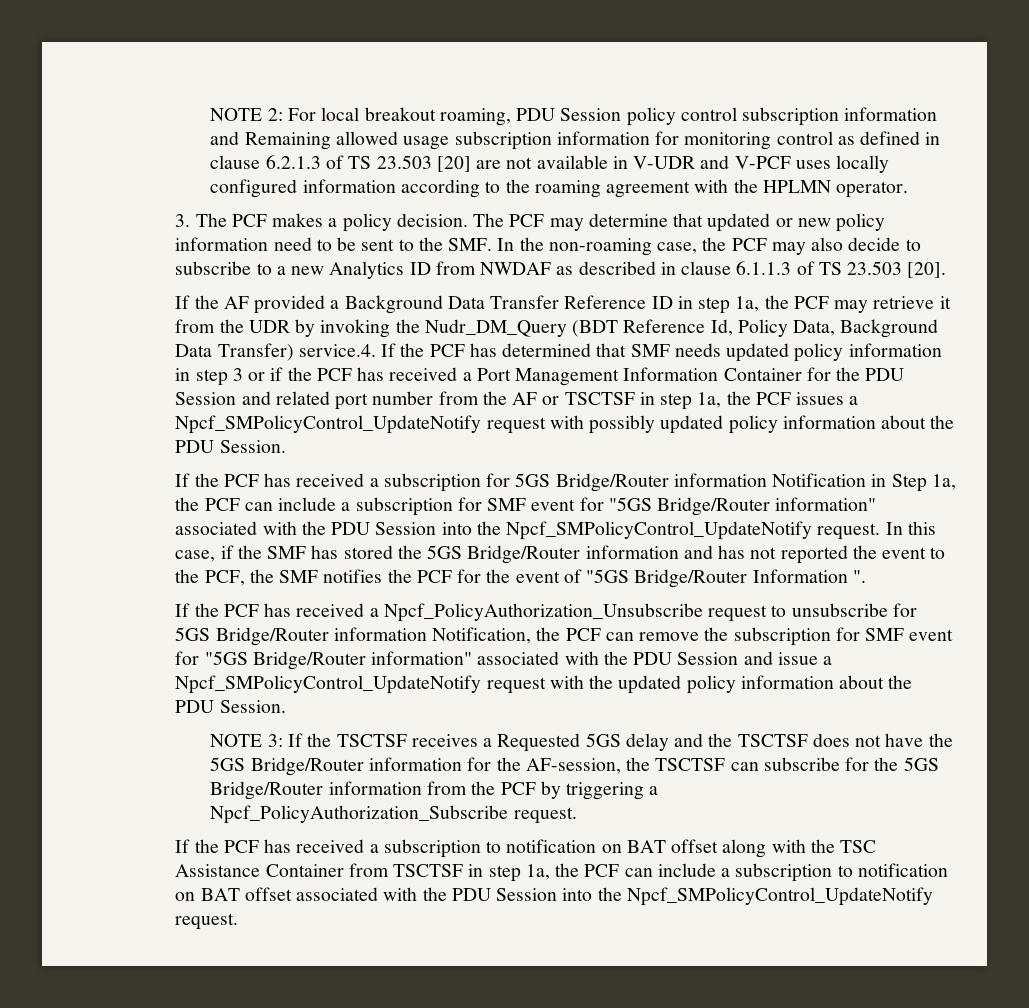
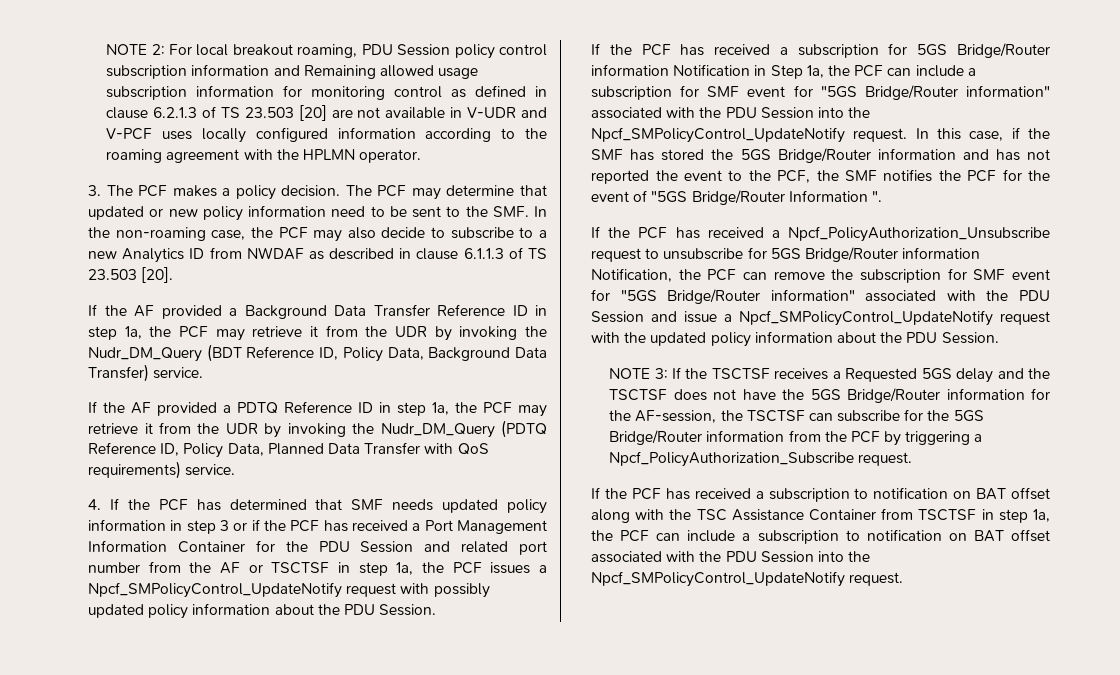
- If the AF provided a Background Data Transfer Reference ID in step 1a, the PCF may retrieve it from the UDR by invoking the Nudr_DM_Query (BDT Reference Id, Policy Data, Background Data Transfer) service.4. If the PCF has determined that SMF needs updated policy information in step 3 or if the PCF has received a Port Management Information Container for the PDU Session and related port number from the AF or TSCTSF in step 1a, the PCF issues a Npcf_SMPolicyControl_UpdateNotify request with possibly updated policy information about the PDU Session.
+ If the AF provided a Background Data Transfer Reference ID in step 1a, the PCF may retrieve it from the UDR by invoking the Nudr_DM_Query (BDT Reference ID, Policy Data, Background Data Transfer) service.
+ If the AF provided a PDTQ Reference ID in step 1a, the PCF may retrieve it from the UDR by invoking the Nudr_DM_Query (PDTQ Reference ID, Policy Data, Planned Data Transfer with QoS requirements) service.
+ 4. If the PCF has determined that SMF needs updated policy information in step 3 or if the PCF has received a Port Management Information Container for the PDU Session and related port number from the AF or TSCTSF in step 1a, the PCF issues a Npcf_SMPolicyControl_UpdateNotify request with possibly updated policy information about the PDU Session.

